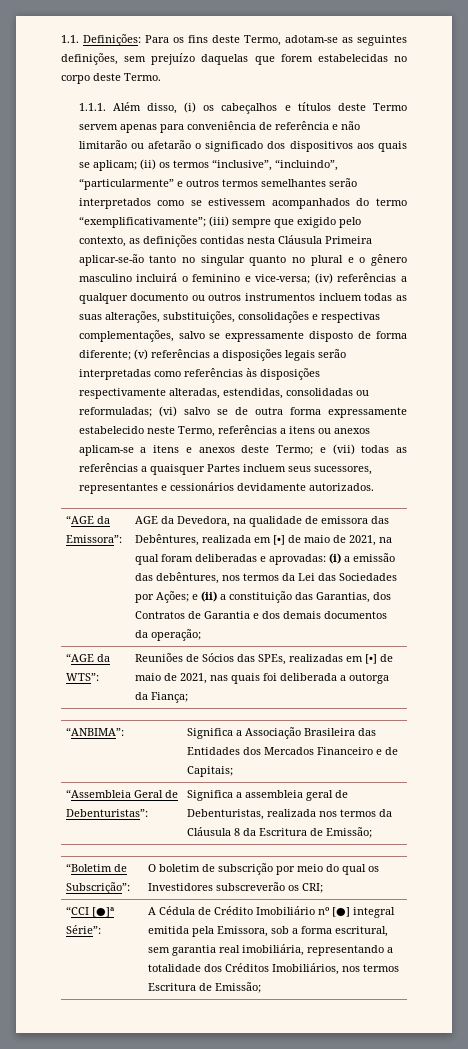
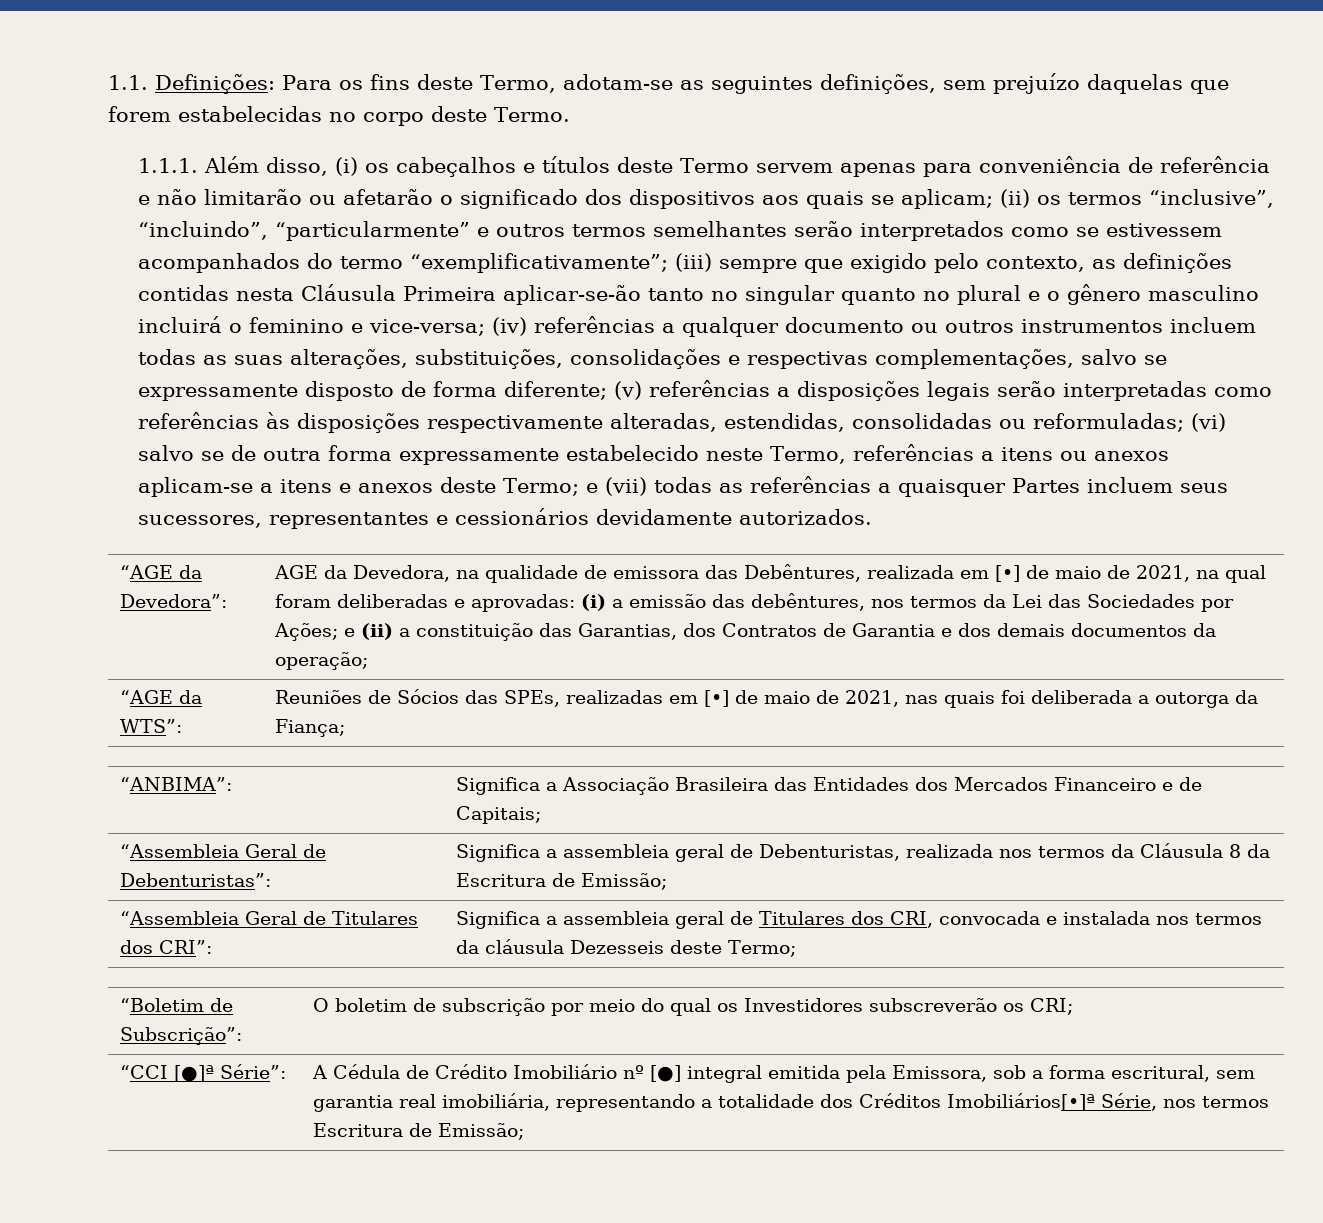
- “AGE da Emissora”:
+ “AGE da Devedora”:
+ “Assembleia Geral de Titulares dos CRI”: | Significa a assembleia geral de Titulares dos CRI, convocada e instalada nos termos da cláusula Dezesseis deste Termo;
- “CCI [●]ª Série”: | A Cédula de Crédito Imobiliário nº [●] integral emitida pela Emissora, sob a forma escritural, sem garantia real imobiliária, representando a totalidade dos Créditos Imobiliários, nos termos Escritura de Emissão;
+ “CCI [●]ª Série”: | A Cédula de Crédito Imobiliário nº [●] integral emitida pela Emissora, sob a forma escritural, sem garantia real imobiliária, representando a totalidade dos Créditos Imobiliários[•]ª Série, nos termos Escritura de Emissão;

